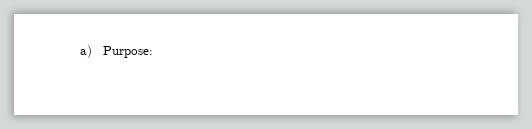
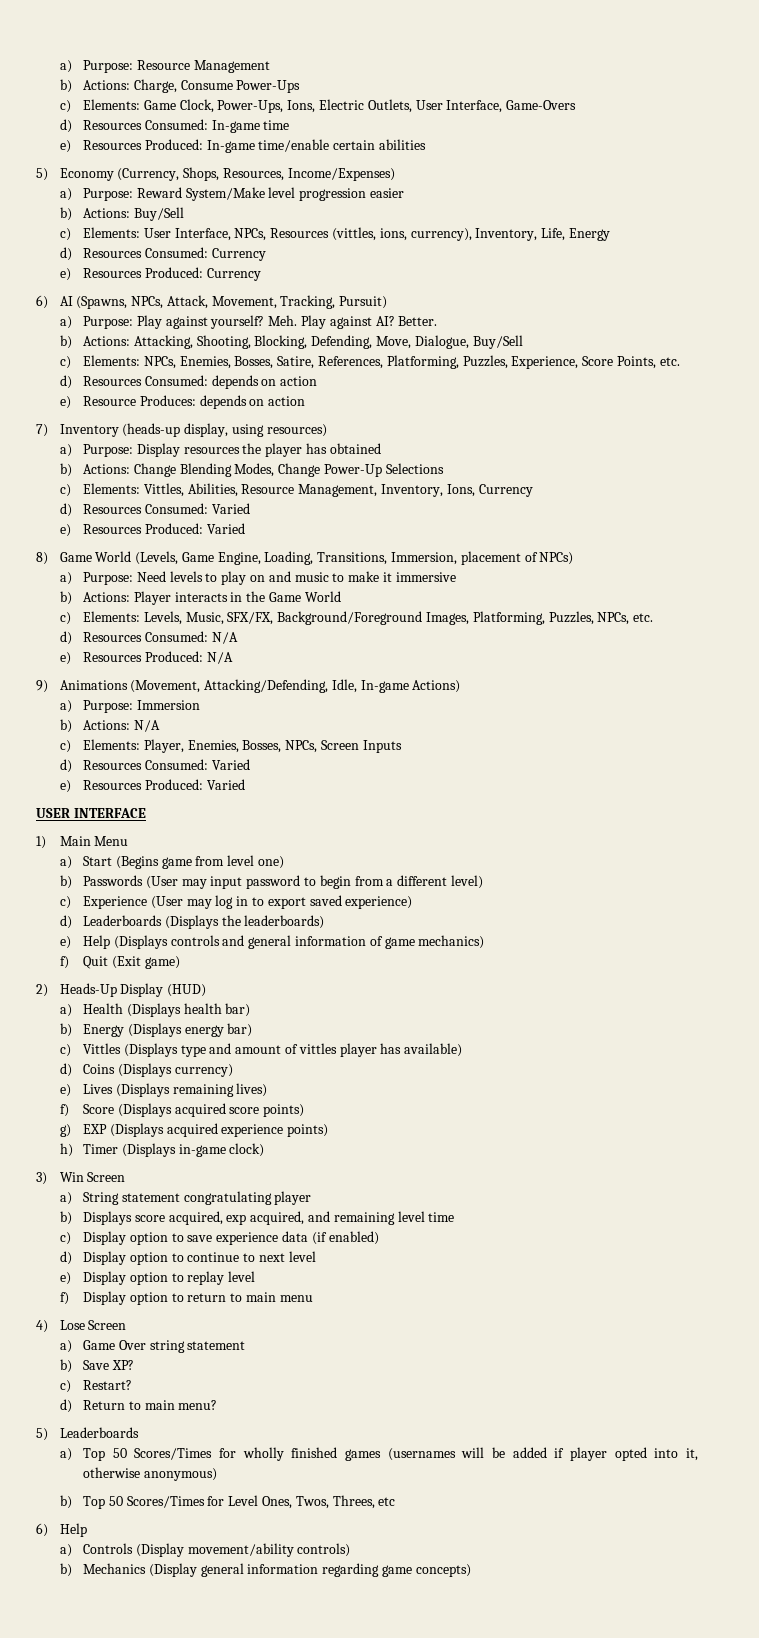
- a) Purpose:
+ a) Purpose: Resource Management
+ b) Actions: Charge, Consume Power-Ups
+ c) Elements: Game Clock, Power-Ups, Ions, Electric Outlets, User Interface, Game-Overs
+ d) Resources Consumed: In-game time
+ e) Resources Produced: In-game time/enable certain abilities
+ 5) Economy (Currency, Shops, Resources, Income/Expenses)
+ a) Purpose: Reward System/Make level progression easier
+ b) Actions: Buy/Sell
+ c) Elements: User Interface, NPCs, Resources (vittles, ions, currency), Inventory, Life, Energy
+ d) Resources Consumed: Currency
+ e) Resources Produced: Currency
+ 6) AI (Spawns, NPCs, Attack, Movement, Tracking, Pursuit)
+ a) Purpose: Play against yourself? Meh. Play against AI? Better.
+ b) Actions: Attacking, Shooting, Blocking, Defending, Move, Dialogue, Buy/Sell
+ c) Elements: NPCs, Enemies, Bosses, Satire, References, Platforming, Puzzles, Experience, Score Points, etc.
+ d) Resources Consumed: depends on action
+ e) Resource Produces: depends on action
+ 7) Inventory (heads-up display, using resources)
+ a) Purpose: Display resources the player has obtained
+ b) Actions: Change Blending Modes, Change Power-Up Selections
+ c) Elements: Vittles, Abilities, Resource Management, Inventory, Ions, Currency
+ d) Resources Consumed: Varied
+ e) Resources Produced: Varied
+ 8) Game World (Levels, Game Engine, Loading, Transitions, Immersion, placement of NPCs)
+ a) Purpose: Need levels to play on and music to make it immersive
+ b) Actions: Player interacts in the Game World
+ c) Elements: Levels, Music, SFX/FX, Background/Foreground Images, Platforming, Puzzles, NPCs, etc.
+ d) Resources Consumed: N/A
+ e) Resources Produced: N/A
+ 9) Animations (Movement, Attacking/Defending, Idle, In-game Actions)
+ a) Purpose: Immersion
+ b) Actions: N/A
+ c) Elements: Player, Enemies, Bosses, NPCs, Screen Inputs
+ d) Resources Consumed: Varied
+ e) Resources Produced: Varied
+ USER INTERFACE
+ 1) Main Menu
+ a) Start (Begins game from level one)
+ b) Passwords (User may input password to begin from a different level)
+ c) Experience (User may log in to export saved experience)
+ d) Leaderboards (Displays the leaderboards)
+ e) Help (Displays controls and general information of game mechanics)
+ f) Quit (Exit game)
+ 2) Heads-Up Display (HUD)
+ a) Health (Displays health bar)
+ b) Energy (Displays energy bar)
+ c) Vittles (Displays type and amount of vittles player has available)
+ d) Coins (Displays currency)
+ e) Lives (Displays remaining lives)
+ f) Score (Displays acquired score points)
+ g) EXP (Displays acquired experience points)
+ h) Timer (Displays in-game clock)
+ 3) Win Screen
+ a) String statement congratulating player
+ b) Displays score acquired, exp acquired, and remaining level time
+ c) Display option to save experience data (if enabled)
+ d) Display option to continue to next level
+ e) Display option to replay level
+ f) Display option to return to main menu
+ 4) Lose Screen
+ a) Game Over string statement
+ b) Save XP?
+ c) Restart?
+ d) Return to main menu?
+ 5) Leaderboards
+ a) Top 50 Scores/Times for wholly finished games (usernames will be added if player opted into it, otherwise anonymous)
+ b) Top 50 Scores/Times for Level Ones, Twos, Threes, etc
+ 6) Help
+ a) Controls (Display movement/ability controls)
+ b) Mechanics (Display general information regarding game concepts)

